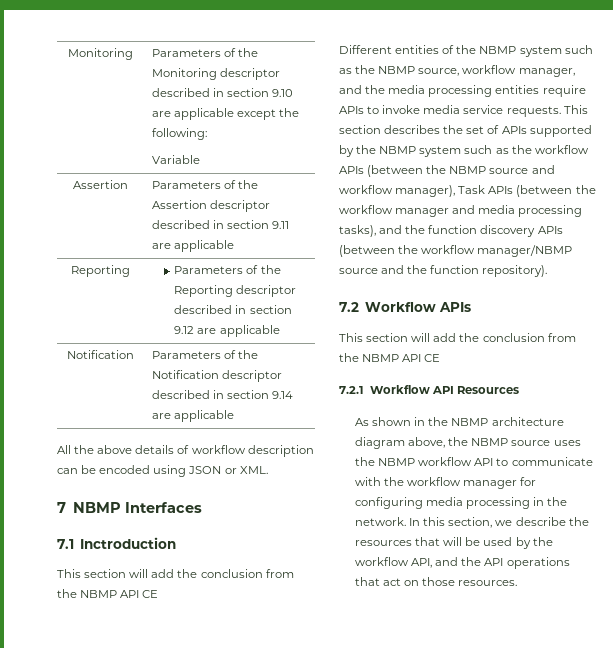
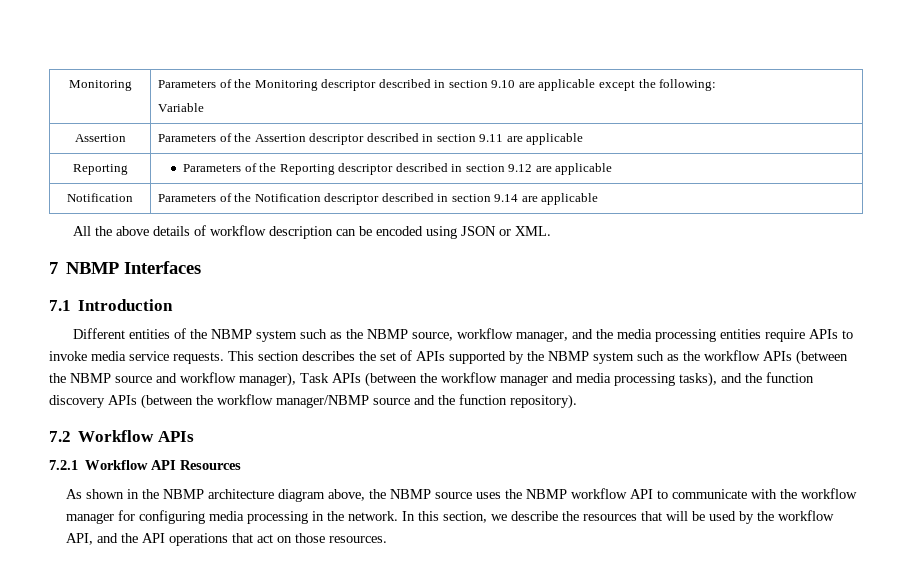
- 7.1 Inctroduction
- This section will add the conclusion from the NBMP API CE
+ 7.1 Introduction
  7.2 Workflow APIs
- This section will add the conclusion from the NBMP API CE

